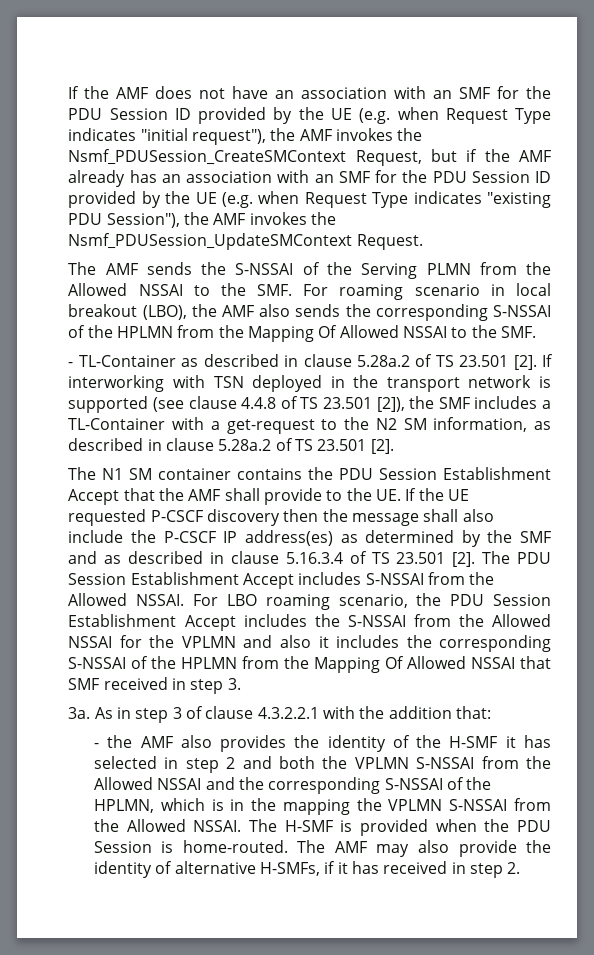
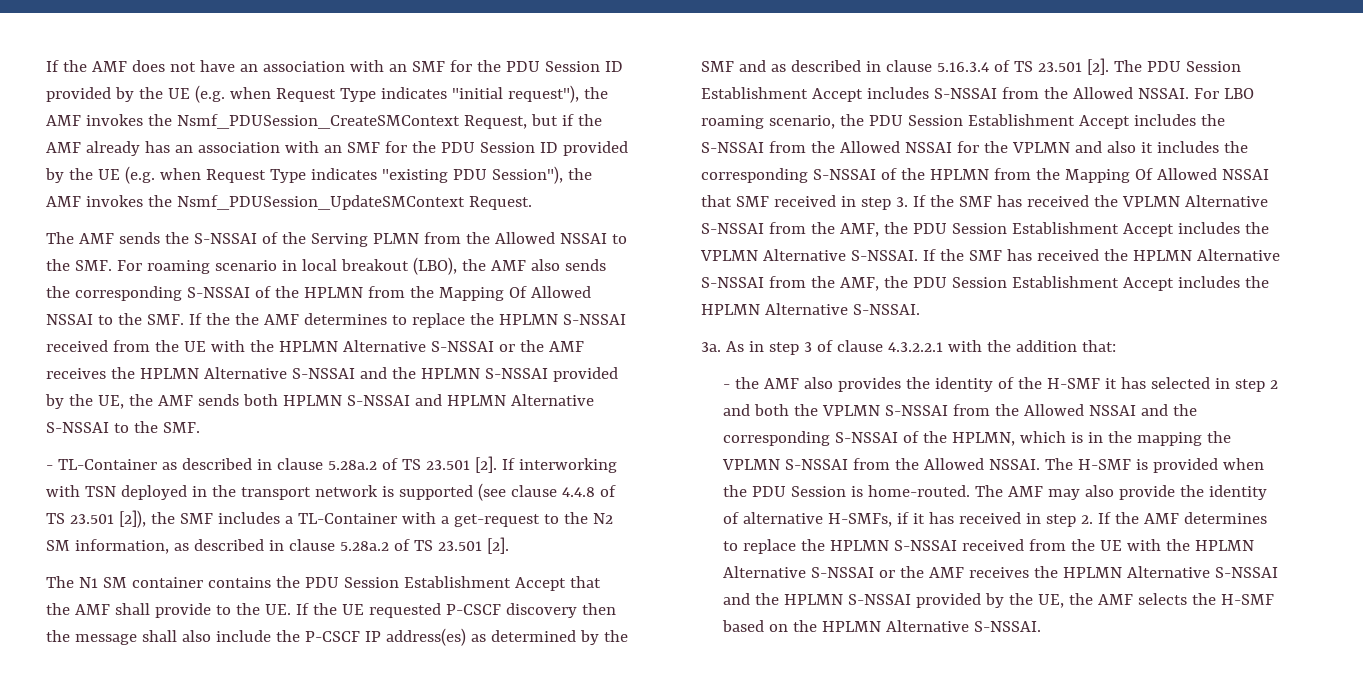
- The AMF sends the S-NSSAI of the Serving PLMN from the Allowed NSSAI to the SMF. For roaming scenario in local breakout (LBO), the AMF also sends the corresponding S-NSSAI of the HPLMN from the Mapping Of Allowed NSSAI to the SMF.
+ The AMF sends the S-NSSAI of the Serving PLMN from the Allowed NSSAI to the SMF. For roaming scenario in local breakout (LBO), the AMF also sends the corresponding S-NSSAI of the HPLMN from the Mapping Of Allowed NSSAI to the SMF. If the the AMF determines to replace the HPLMN S-NSSAI received from the UE with the HPLMN Alternative S-NSSAI or the AMF receives the HPLMN Alternative S-NSSAI and the HPLMN S-NSSAI provided by the UE, the AMF sends both HPLMN S-NSSAI and HPLMN Alternative S-NSSAI to the SMF.
- For LBO roaming scenario, the PDU Session Establishment Accept includes the S-NSSAI from the Allowed NSSAI for the VPLMN and also it includes the corresponding S-NSSAI of the HPLMN from the Mapping Of Allowed NSSAI that SMF received in step 3.
+ For LBO roaming scenario, the PDU Session Establishment Accept includes the S-NSSAI from the Allowed NSSAI for the VPLMN and also it includes the corresponding S-NSSAI of the HPLMN from the Mapping Of Allowed NSSAI that SMF received in step 3. If the SMF has received the VPLMN Alternative S-NSSAI from the AMF, the PDU Session Establishment Accept includes the VPLMN Alternative S-NSSAI. If the SMF has received the HPLMN Alternative S-NSSAI from the AMF, the PDU Session Establishment Accept includes the HPLMN Alternative S-NSSAI.
- The AMF may also provide the identity of alternative H-SMFs, if it has received in step 2.
+ The AMF may also provide the identity of alternative H-SMFs, if it has received in step 2. If the AMF determines to replace the HPLMN S-NSSAI received from the UE with the HPLMN Alternative S-NSSAI or the AMF receives the HPLMN Alternative S-NSSAI and the HPLMN S-NSSAI provided by the UE, the AMF selects the H-SMF based on the HPLMN Alternative S-NSSAI.

